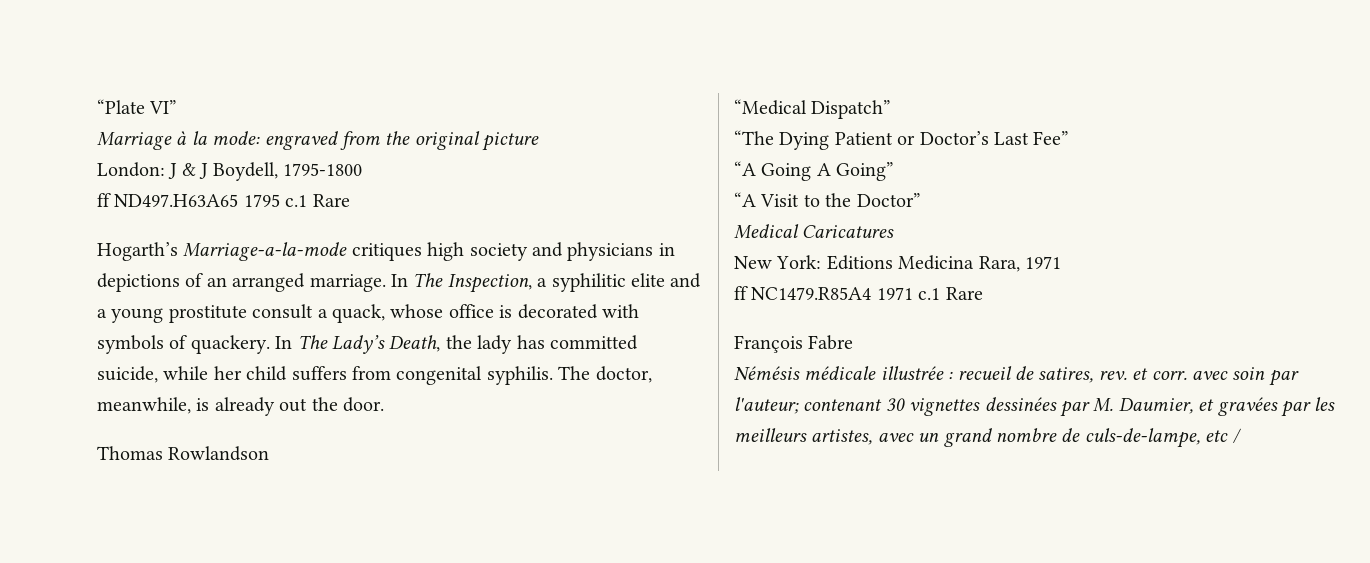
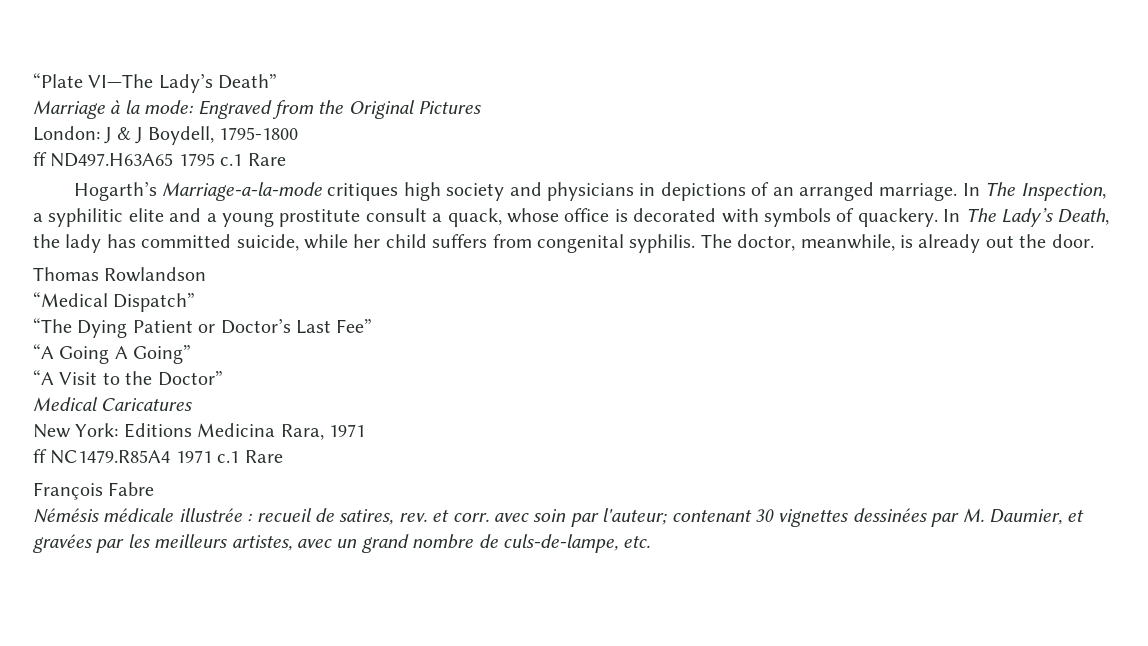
- “Plate VI”
+ “Plate VI—The Lady’s Death”
- Marriage à la mode: engraved from the original picture
+ Marriage à la mode: Engraved from the Original Pictures
- Némésis médicale illustrée : recueil de satires, rev. et corr. avec soin par l'auteur; contenant 30 vignettes dessinées par M. Daumier, et gravées par les meilleurs artistes, avec un grand nombre de culs-de-lampe, etc /
+ Némésis médicale illustrée : recueil de satires, rev. et corr. avec soin par l'auteur; contenant 30 vignettes dessinées par M. Daumier, et gravées par les meilleurs artistes, avec un grand nombre de culs-de-lampe, etc.

